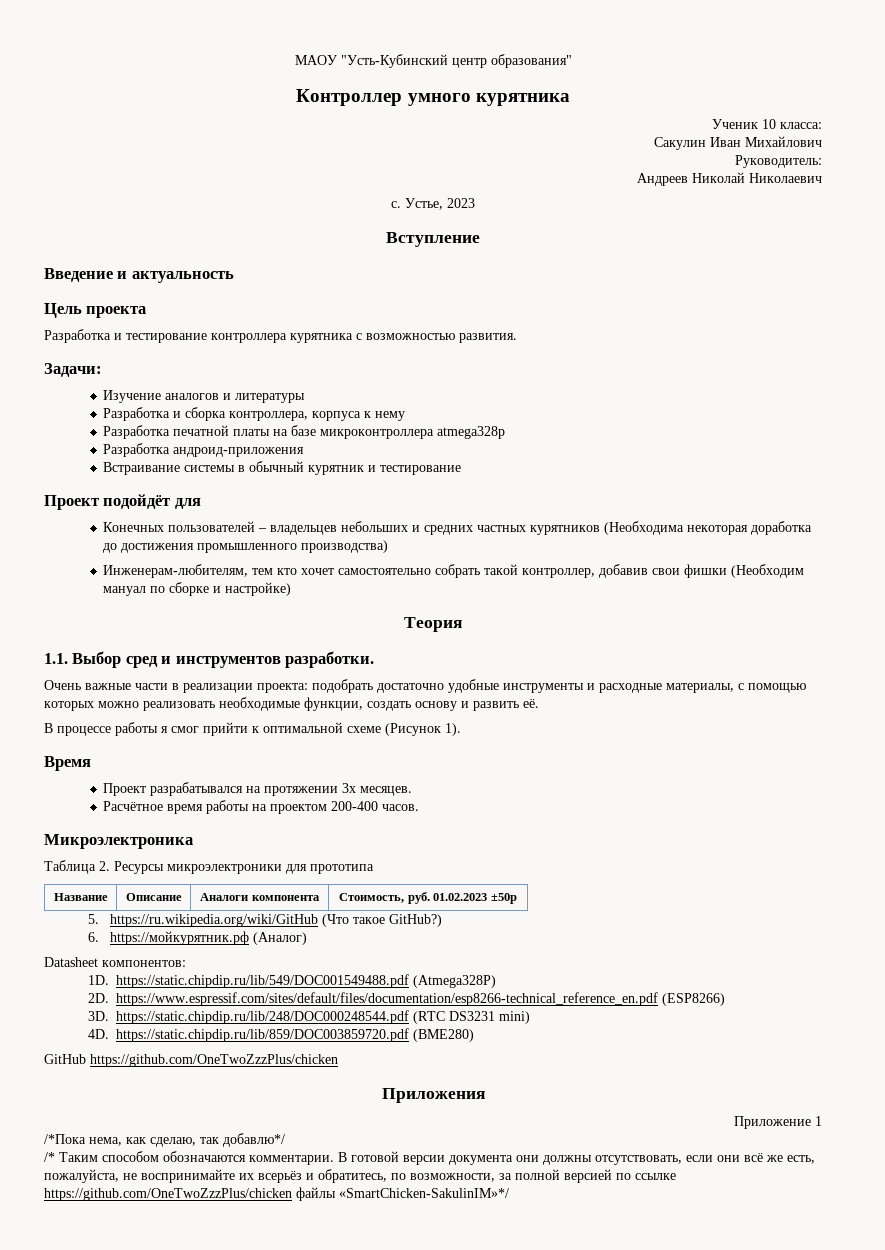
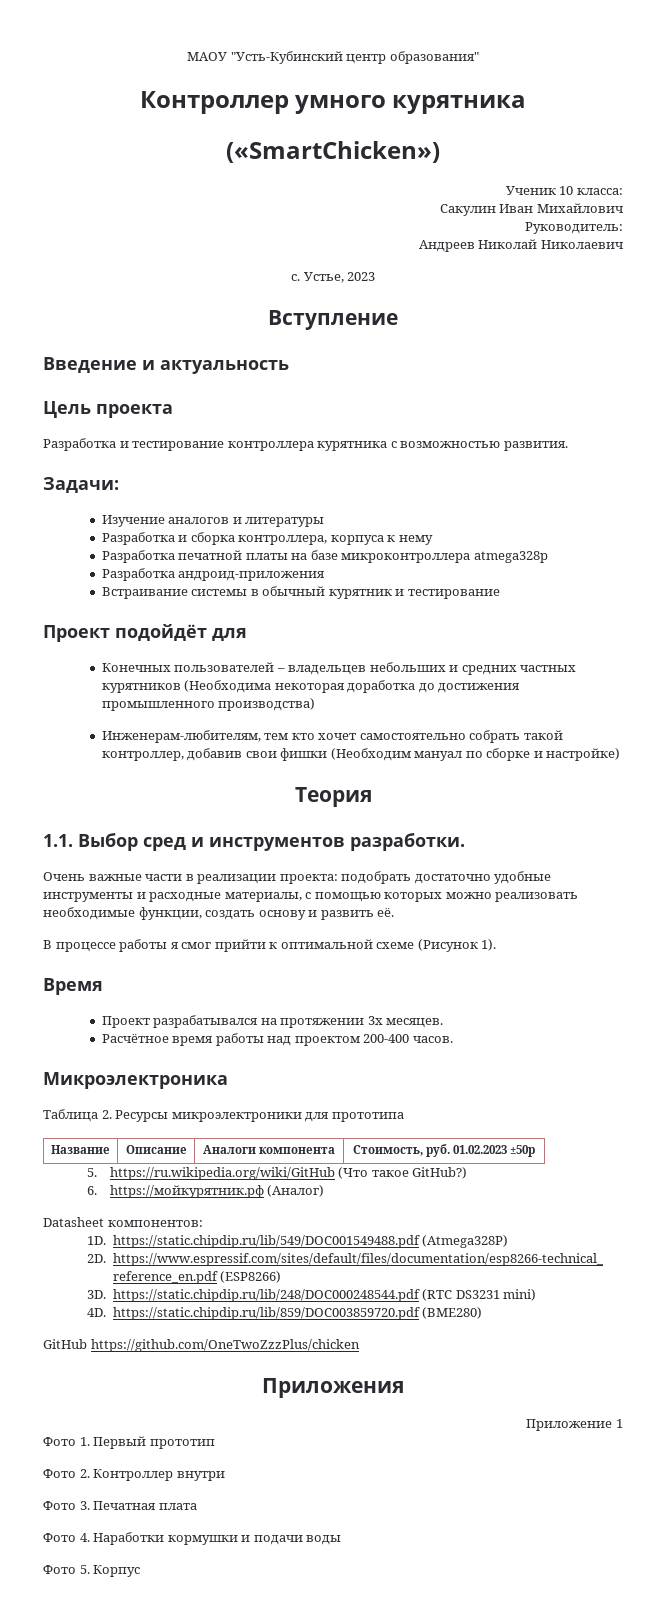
+ («SmartChicken»)
- Расчётное время работы на проектом 200-400 часов.
+ Расчётное время работы над проектом 200-400 часов.
- /*Пока нема, как сделаю, так добавлю*/
- /* Таким способом обозначаются комментарии. В готовой версии документа они должны отсутствовать, если они всё же есть, пожалуйста, не воспринимайте их всерьёз и обратитесь, по возможности, за полной версией по ссылке https://github.com/OneTwoZzzPlus/chicken файлы «SmartChicken-SakulinIM»*/
+ Фото 1. Первый прототип
+ Фото 2. Контроллер внутри
+ Фото 3. Печатная плата
+ Фото 4. Наработки кормушки и подачи воды
+ Фото 5. Корпус

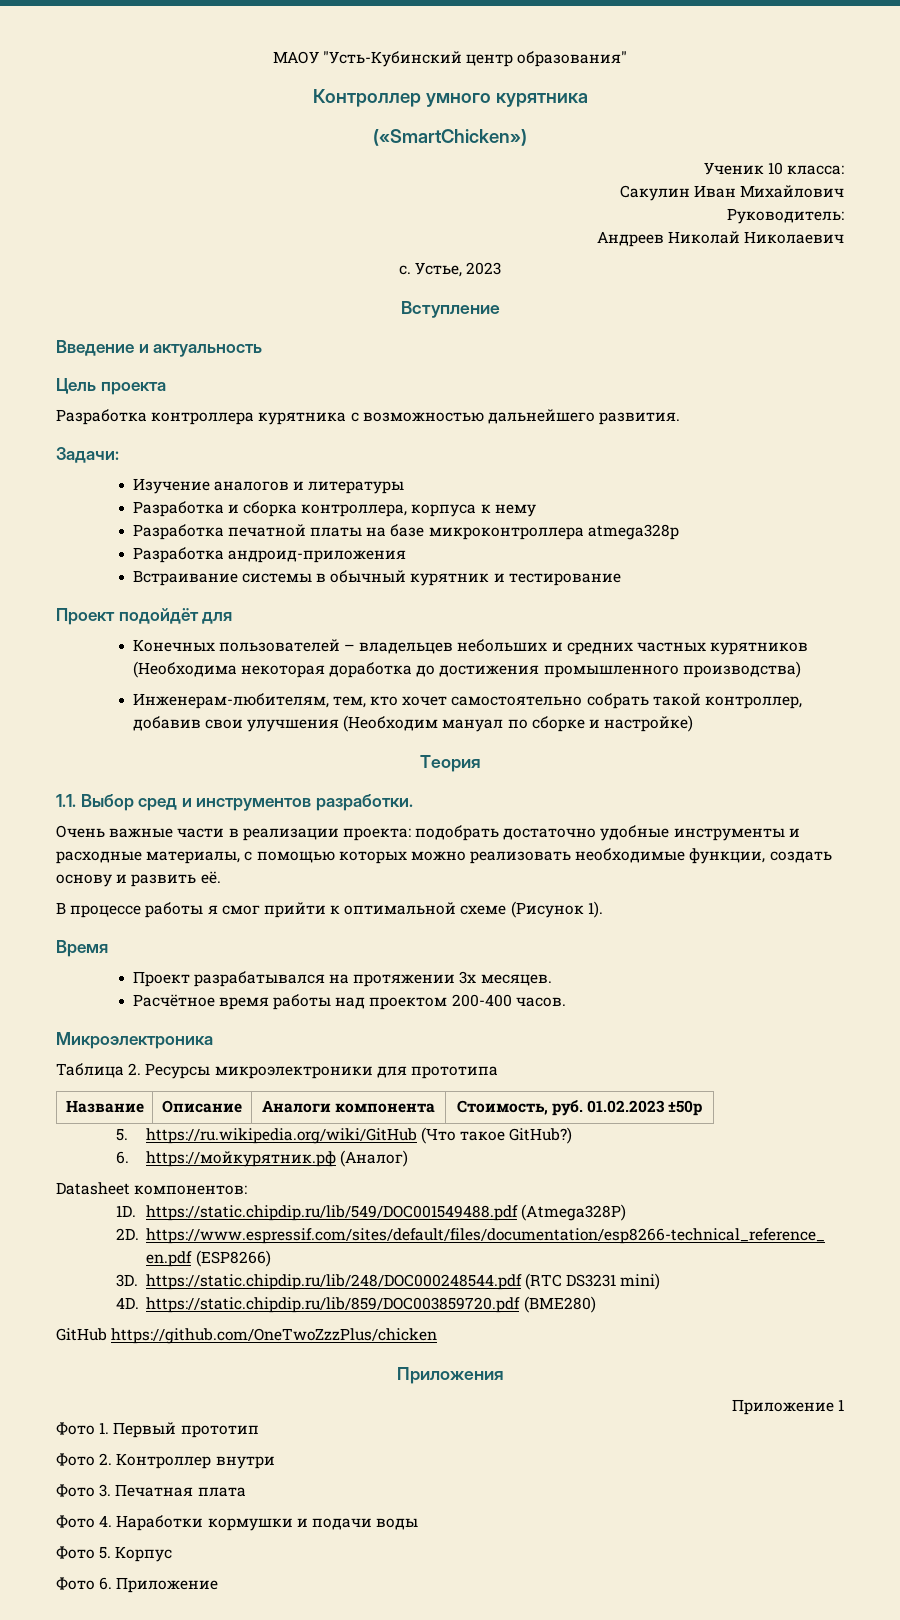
- Разработка и тестирование контроллера курятника с возможностью развития.
+ Разработка контроллера курятника с возможностью дальнейшего развития.
- Инженерам-любителям, тем кто хочет самостоятельно собрать такой контроллер, добавив свои фишки (Необходим мануал по сборке и настройке)
+ Инженерам-любителям, тем, кто хочет самостоятельно собрать такой контроллер, добавив свои улучшения (Необходим мануал по сборке и настройке)
+ Фото 6. Приложение

